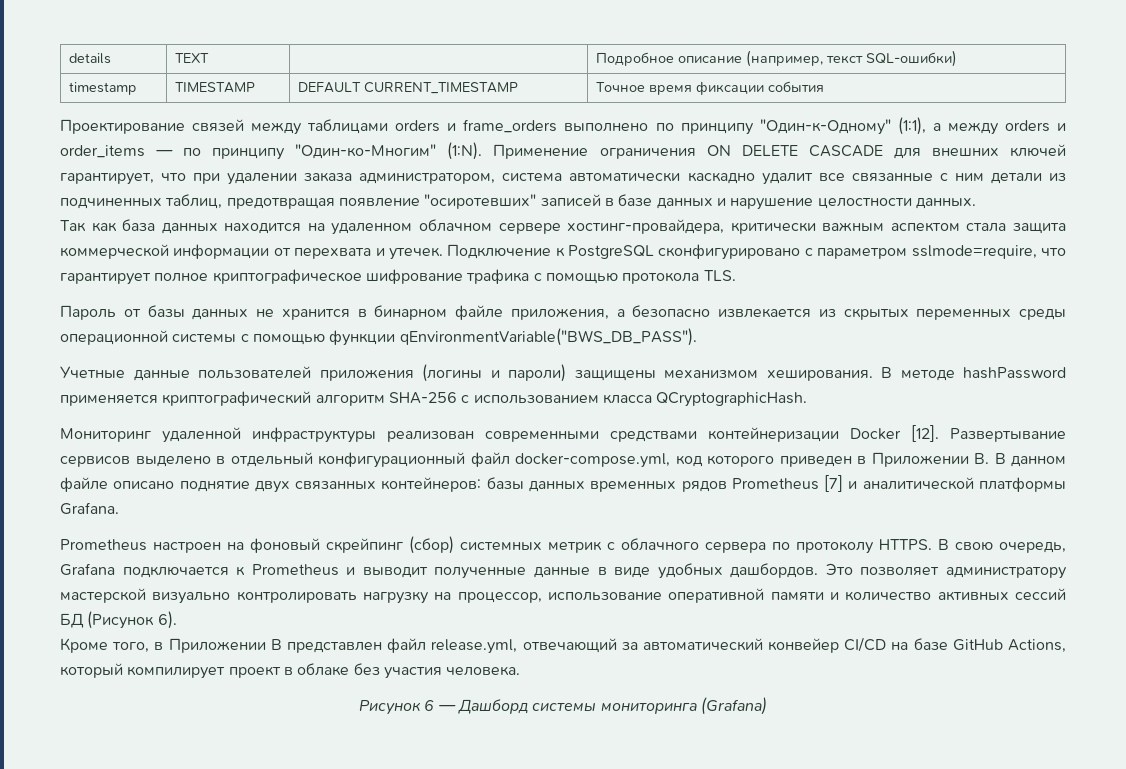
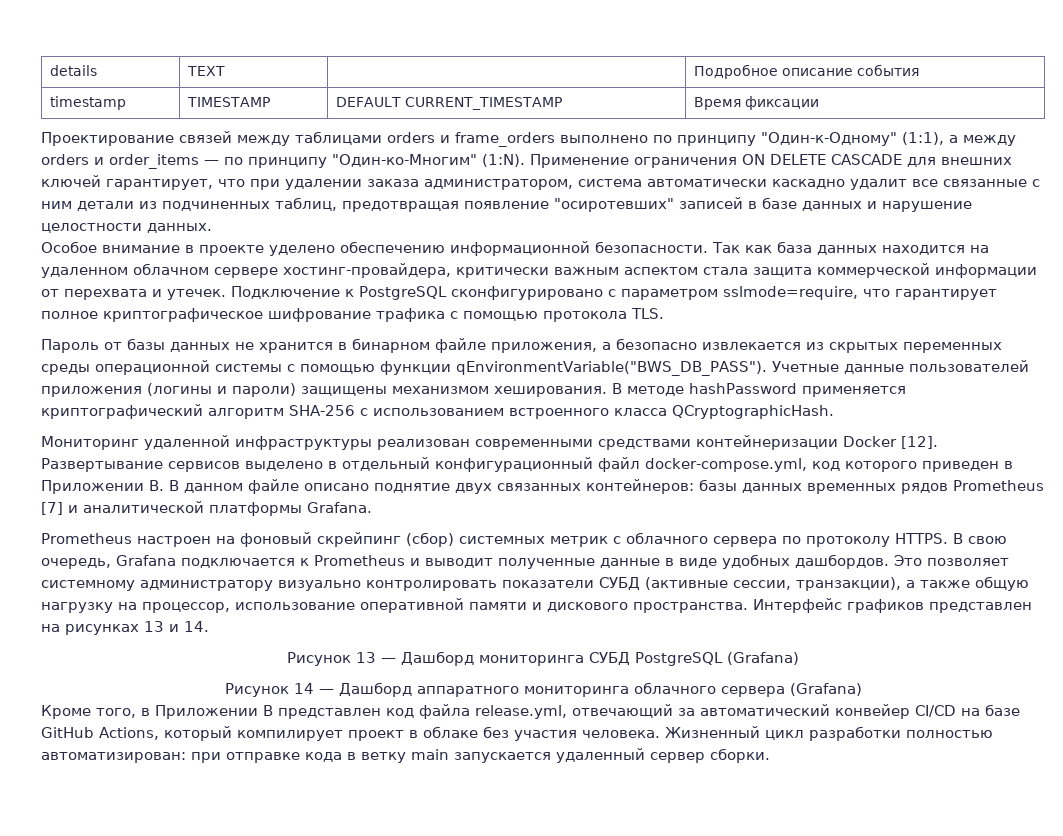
- details | TEXT | | Подробное описание (например, текст SQL-ошибки)
+ details | TEXT | | Подробное описание события
- timestamp | TIMESTAMP | DEFAULT CURRENT_TIMESTAMP | Точное время фиксации события
+ timestamp | TIMESTAMP | DEFAULT CURRENT_TIMESTAMP | Время фиксации
+ Особое внимание в проекте уделено обеспечению информационной безопасности.
- Пароль от базы данных не хранится в бинарном файле приложения, а безопасно извлекается из скрытых переменных среды операционной системы с помощью функции qEnvironmentVariable("BWS_DB_PASS").
- Учетные данные пользователей приложения (логины и пароли) защищены механизмом хеширования.
+ Пароль от базы данных не хранится в бинарном файле приложения, а безопасно извлекается из скрытых переменных среды операционной системы с помощью функции qEnvironmentVariable("BWS_DB_PASS"). Учетные данные пользователей приложения (логины и пароли) защищены механизмом хеширования.
- В методе hashPassword применяется криптографический алгоритм SHA-256 с использованием класса QCryptographicHash.
+ В методе hashPassword применяется криптографический алгоритм SHA-256 с использованием встроенного класса QCryptographicHash.
- Это позволяет администратору мастерской визуально контролировать нагрузку на процессор, использование оперативной памяти и количество активных сессий БД (Рисунок 6).
+ Это позволяет системному администратору визуально контролировать показатели СУБД (активные сессии, транзакции), а также общую нагрузку на процессор, использование оперативной памяти и дискового пространства. Интерфейс графиков представлен на рисунках 13 и 14.
+ Рисунок 13 — Дашборд мониторинга СУБД PostgreSQL (Grafana)
+ Рисунок 14 — Дашборд аппаратного мониторинга облачного сервера (Grafana)
- Кроме того, в Приложении В представлен файл release.yml, отвечающий за автоматический конвейер CI/CD на базе GitHub Actions, который компилирует проект в облаке без участия человека.
- Рисунок 6 — Дашборд системы мониторинга (Grafana)
+ Кроме того, в Приложении В представлен код файла release.yml, отвечающий за автоматический конвейер CI/CD на базе GitHub Actions, который компилирует проект в облаке без участия человека. Жизненный цикл разработки полностью автоматизирован: при отправке кода в ветку main запускается удаленный сервер сборки.

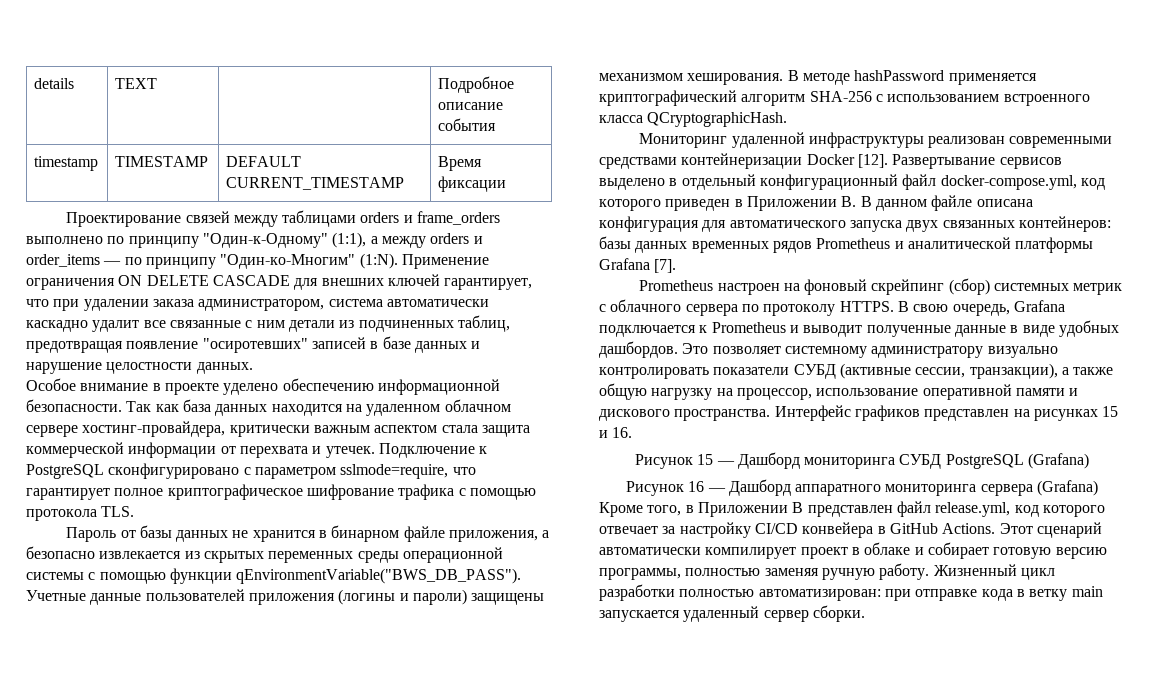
- Развертывание сервисов выделено в отдельный конфигурационный файл docker-compose.yml, код которого приведен в Приложении В. В данном файле описано поднятие двух связанных контейнеров: базы данных временных рядов Prometheus [7] и аналитической платформы Grafana.
+ Развертывание сервисов выделено в отдельный конфигурационный файл docker-compose.yml, код которого приведен в Приложении В. В данном файле описана конфигурация для автоматического запуска двух связанных контейнеров: базы данных временных рядов Prometheus и аналитической платформы Grafana [7].
- Интерфейс графиков представлен на рисунках 13 и 14.
- Рисунок 13 — Дашборд мониторинга СУБД PostgreSQL (Grafana)
+ Интерфейс графиков представлен на рисунках 15 и 16.
+ Рисунок 15 — Дашборд мониторинга СУБД PostgreSQL (Grafana)
- Рисунок 14 — Дашборд аппаратного мониторинга облачного сервера (Grafana)
+ Рисунок 16 — Дашборд аппаратного мониторинга сервера (Grafana)
- Кроме того, в Приложении В представлен код файла release.yml, отвечающий за автоматический конвейер CI/CD на базе GitHub Actions, который компилирует проект в облаке без участия человека.
+ Кроме того, в Приложении В представлен файл release.yml, код которого отвечает за настройку CI/CD конвейера в GitHub Actions. Этот сценарий автоматически компилирует проект в облаке и собирает готовую версию программы, полностью заменяя ручную работу.

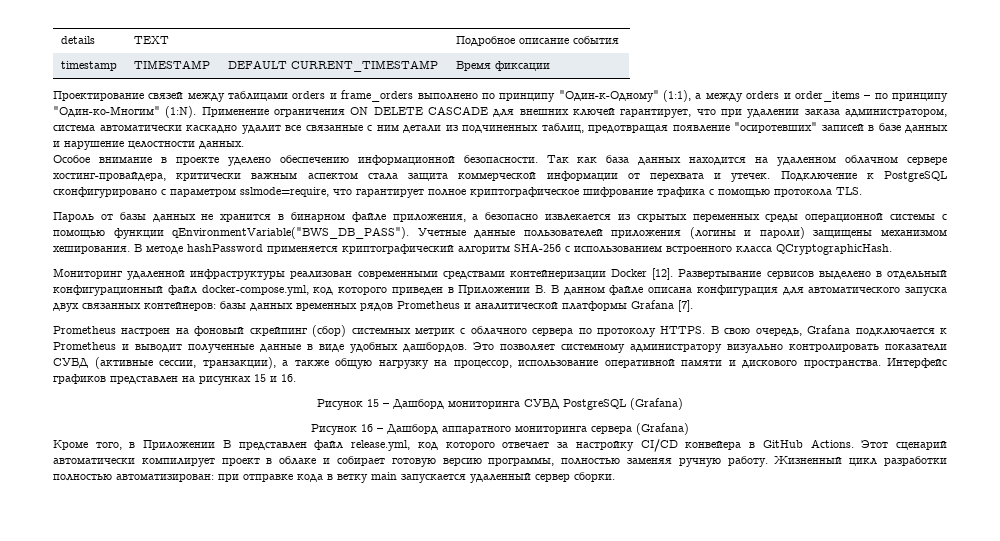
- Проектирование связей между таблицами orders и frame_orders выполнено по принципу "Один-к-Одному" (1:1), а между orders и order_items — по принципу "Один-ко-Многим" (1:N).
+ Проектирование связей между таблицами orders и frame_orders выполнено по принципу "Один-к-Одному" (1:1), а между orders и order_items – по принципу "Один-ко-Многим" (1:N).
- Рисунок 15 — Дашборд мониторинга СУБД PostgreSQL (Grafana)
+ Рисунок 15 – Дашборд мониторинга СУБД PostgreSQL (Grafana)
- Рисунок 16 — Дашборд аппаратного мониторинга сервера (Grafana)
+ Рисунок 16 – Дашборд аппаратного мониторинга сервера (Grafana)

